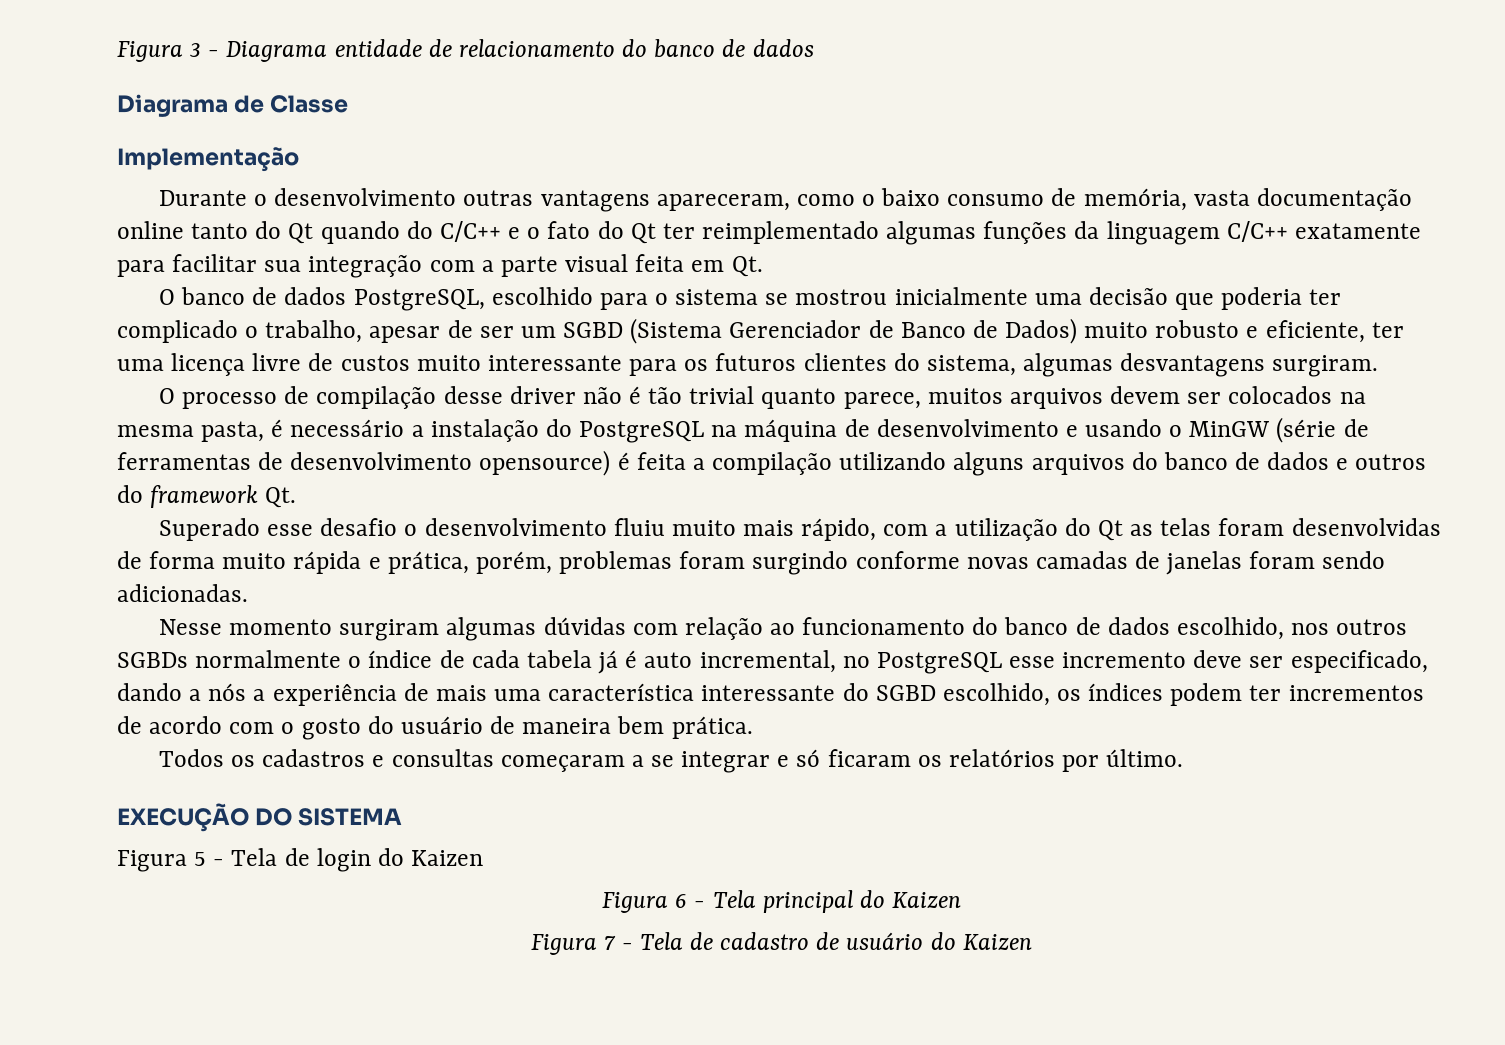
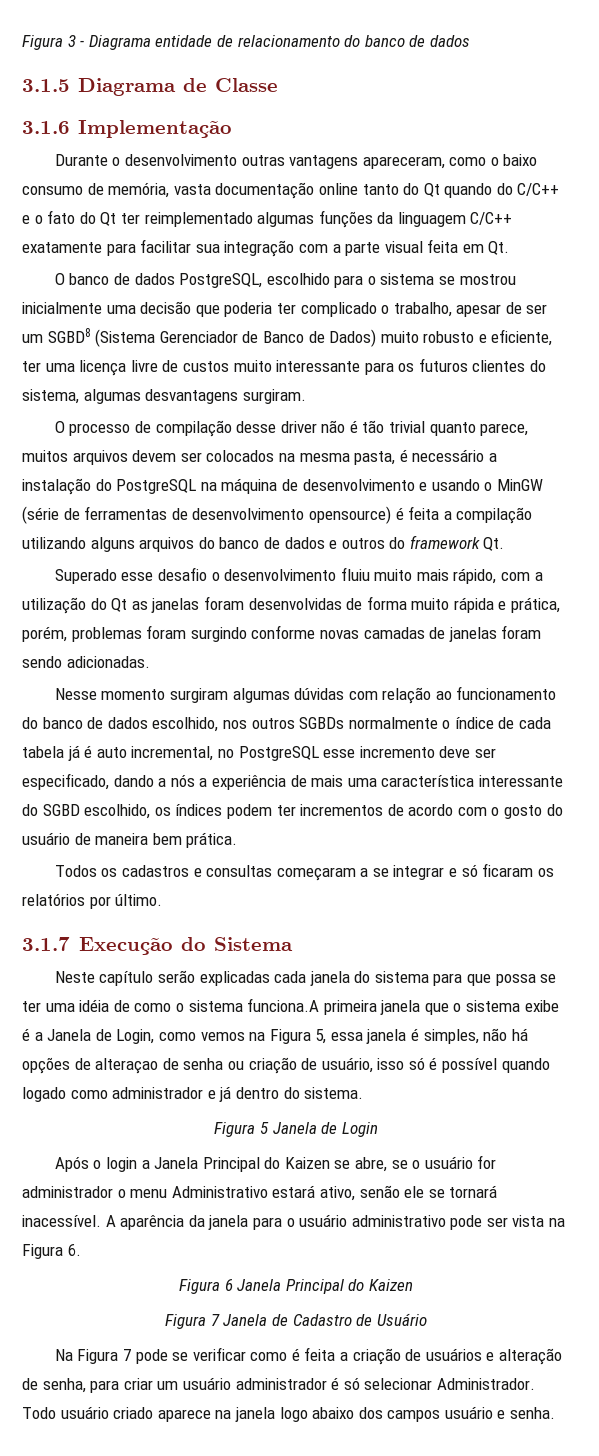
- Diagrama de Classe
+ 3.1.5 Diagrama de Classe
- Implementação
+ 3.1.6 Implementação
- O banco de dados PostgreSQL, escolhido para o sistema se mostrou inicialmente uma decisão que poderia ter complicado o trabalho, apesar de ser um SGBD (Sistema Gerenciador de Banco de Dados) muito robusto e eficiente, ter uma licença livre de custos muito interessante para os futuros clientes do sistema, algumas desvantagens surgiram.
+ O banco de dados PostgreSQL, escolhido para o sistema se mostrou inicialmente uma decisão que poderia ter complicado o trabalho, apesar de ser um SGBD8 (Sistema Gerenciador de Banco de Dados) muito robusto e eficiente, ter uma licença livre de custos muito interessante para os futuros clientes do sistema, algumas desvantagens surgiram.
- Superado esse desafio o desenvolvimento fluiu muito mais rápido, com a utilização do Qt as telas foram desenvolvidas de forma muito rápida e prática, porém, problemas foram surgindo conforme novas camadas de janelas foram sendo adicionadas.
+ Superado esse desafio o desenvolvimento fluiu muito mais rápido, com a utilização do Qt as janelas foram desenvolvidas de forma muito rápida e prática, porém, problemas foram surgindo conforme novas camadas de janelas foram sendo adicionadas.
- EXECUÇÃO DO SISTEMA
- Figura 5 - Tela de login do Kaizen
+ 3.1.7 Execução do Sistema
+ Neste capítulo serão explicadas cada janela do sistema para que possa se ter uma idéia de como o sistema funciona.A primeira janela que o sistema exibe é a Janela de Login, como vemos na Figura 5, essa janela é simples, não há opções de alteraçao de senha ou criação de usuário, isso só é possível quando logado como administrador e já dentro do sistema.
+ Figura 5 Janela de Login
+ Após o login a Janela Principal do Kaizen se abre, se o usuário for administrador o menu Administrativo estará ativo, senão ele se tornará inacessível. A aparência da janela para o usuário administrativo pode ser vista na Figura 6.
- Figura 6 - Tela principal do Kaizen
+ Figura 6 Janela Principal do Kaizen
- Figura 7 - Tela de cadastro de usuário do Kaizen
+ Figura 7 Janela de Cadastro de Usuário
+ Na Figura 7 pode se verificar como é feita a criação de usuários e alteração de senha, para criar um usuário administrador é só selecionar Administrador. Todo usuário criado aparece na janela logo abaixo dos campos usuário e senha.

